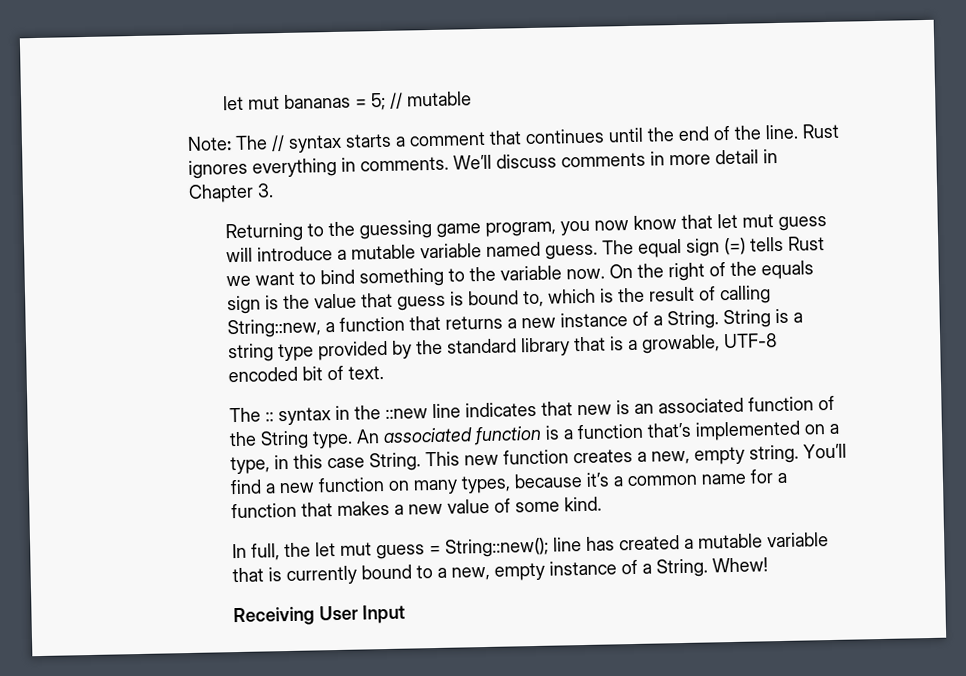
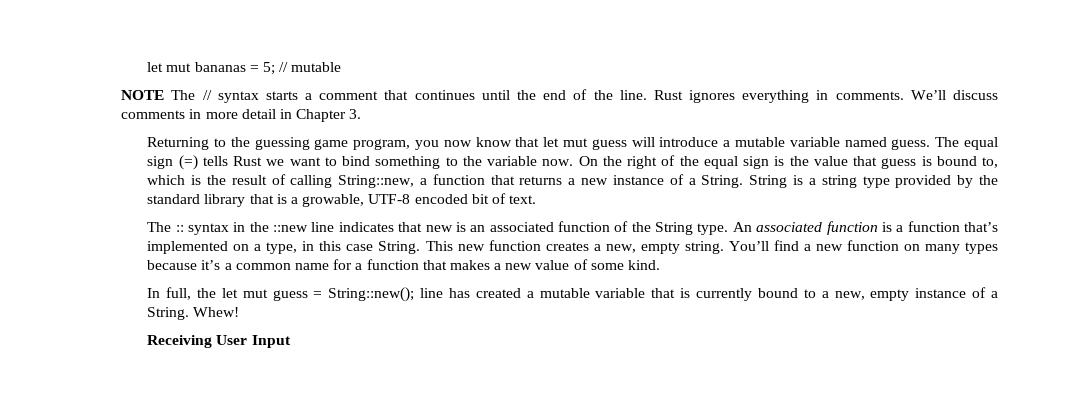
- Note: The // syntax starts a comment that continues until the end of the line.
+ NOTE The // syntax starts a comment that continues until the end of the line.
- On the right of the equals sign is the value that guess is bound to, which is the result of calling String::new, a function that returns a new instance of a String.
+ On the right of the equal sign is the value that guess is bound to, which is the result of calling String::new, a function that returns a new instance of a String.
- You’ll find a new function on many types, because it’s a common name for a function that makes a new value of some kind.
+ You’ll find a new function on many types because it’s a common name for a function that makes a new value of some kind.

